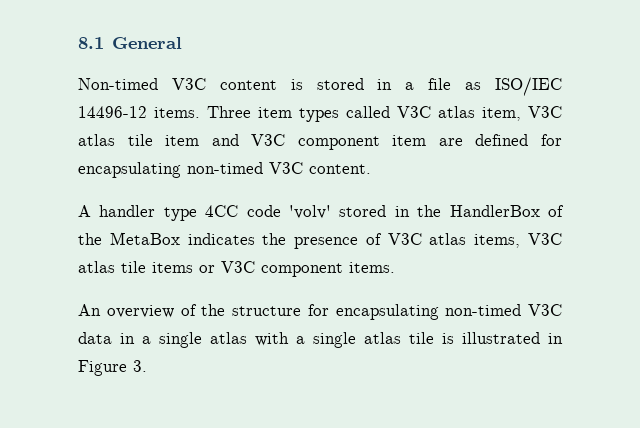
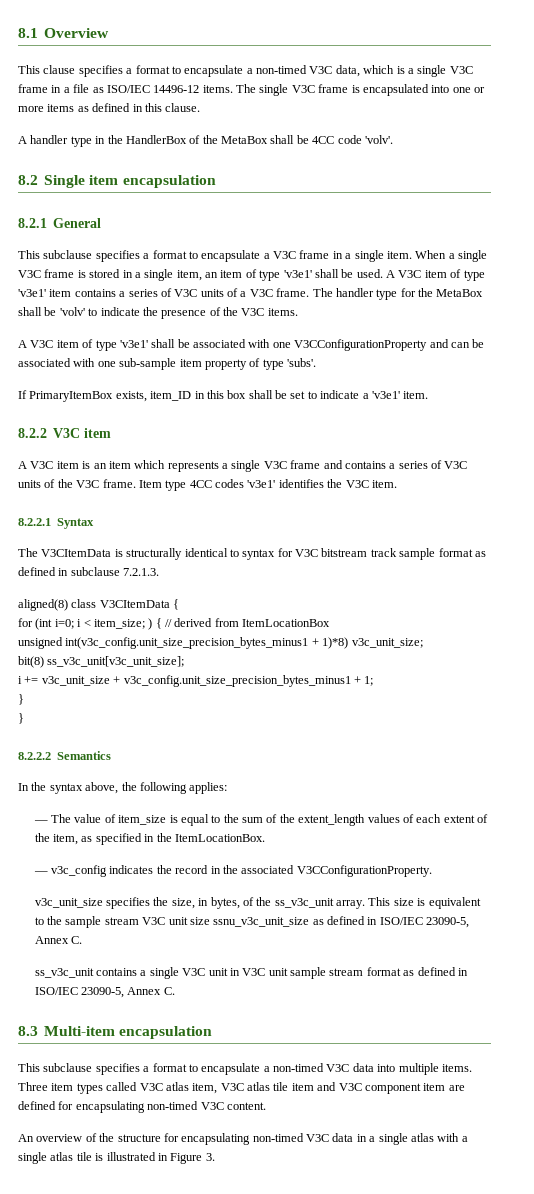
- 8.1 General
- Non-timed V3C content is stored in a file as ISO/IEC 14496-12 items.
+ 8.1 Overview
+ This clause specifies a format to encapsulate a non-timed V3C data, which is a single V3C frame in a file as ISO/IEC 14496-12 items.
+ The single V3C frame is encapsulated into one or more items as defined in this clause.
+ A handler type in the HandlerBox of the MetaBox shall be 4CC code 'volv'.
+ 8.2 Single item encapsulation
+ 8.2.1 General
+ This subclause specifies a format to encapsulate a V3C frame in a single item. When a single V3C frame is stored in a single item, an item of type 'v3e1' shall be used. A V3C item of type 'v3e1' item contains a series of V3C units of a V3C frame. The handler type for the MetaBox shall be 'volv' to indicate the presence of the V3C items.
+ A V3C item of type 'v3e1' shall be associated with one V3CConfigurationProperty and can be associated with one sub-sample item property of type 'subs'.
+ If PrimaryItemBox exists, item_ID in this box shall be set to indicate a 'v3e1' item.
+ 8.2.2 V3C item
+ A V3C item is an item which represents a single V3C frame and contains a series of V3C units of the V3C frame. Item type 4CC codes 'v3e1' identifies the V3C item.
+ 8.2.2.1 Syntax
+ The V3CItemData is structurally identical to syntax for V3C bitstream track sample format as defined in subclause 7.2.1.3.
+ aligned(8) class V3CItemData {
+ for (int i=0; i < item_size; ) { // derived from ItemLocationBox
+ unsigned int(v3c_config.unit_size_precision_bytes_minus1 + 1)*8) v3c_unit_size;
+ bit(8) ss_v3c_unit[v3c_unit_size];
+ i += v3c_unit_size + v3c_config.unit_size_precision_bytes_minus1 + 1;
+ }
+ }
+ 8.2.2.2 Semantics
+ In the syntax above, the following applies:
+ — The value of item_size is equal to the sum of the extent_length values of each extent of the item, as specified in the ItemLocationBox.
+ — v3c_config indicates the record in the associated V3CConfigurationProperty.
+ v3c_unit_size specifies the size, in bytes, of the ss_v3c_unit array. This size is equivalent to the sample stream V3C unit size ssnu_v3c_unit_size as defined in ISO/IEC 23090-5, Annex C.
+ ss_v3c_unit contains a single V3C unit in V3C unit sample stream format as defined in ISO/IEC 23090-5, Annex C.
+ 8.3 Multi-item encapsulation
+ This subclause specifies a format to encapsulate a non-timed V3C data into multiple items.
- A handler type 4CC code 'volv' stored in the HandlerBox of the MetaBox indicates the presence of V3C atlas items, V3C atlas tile items or V3C component items.

